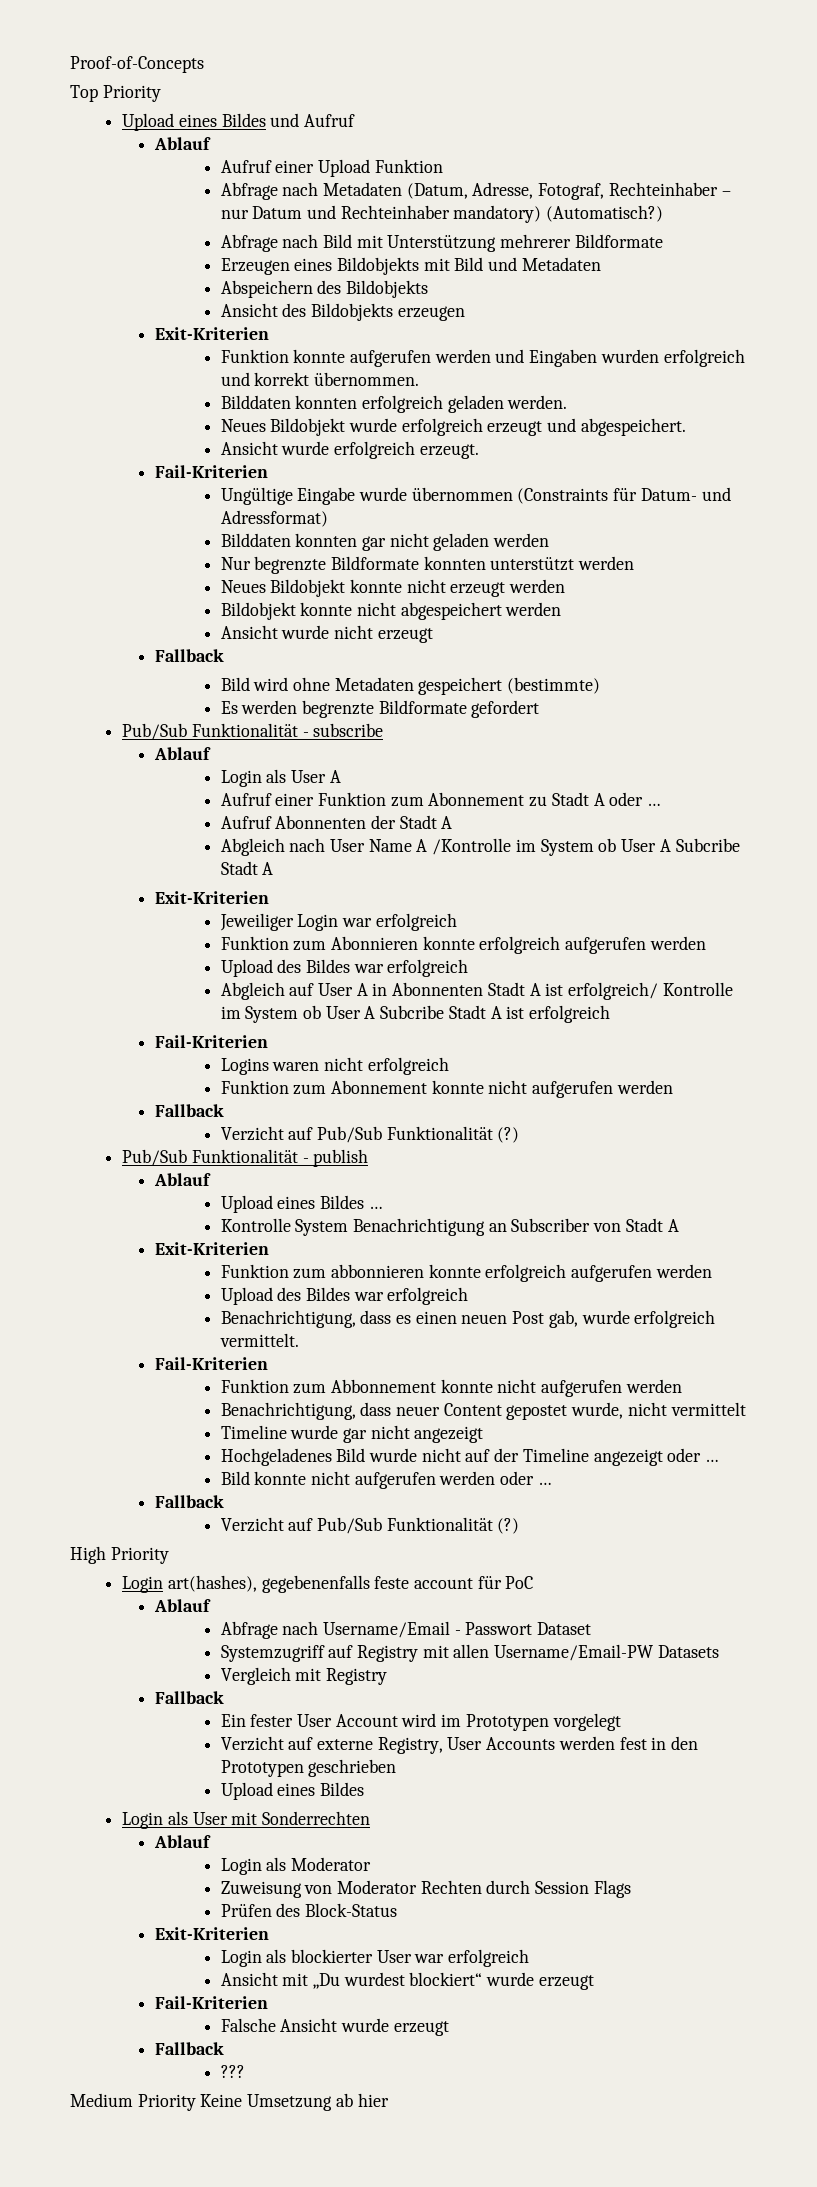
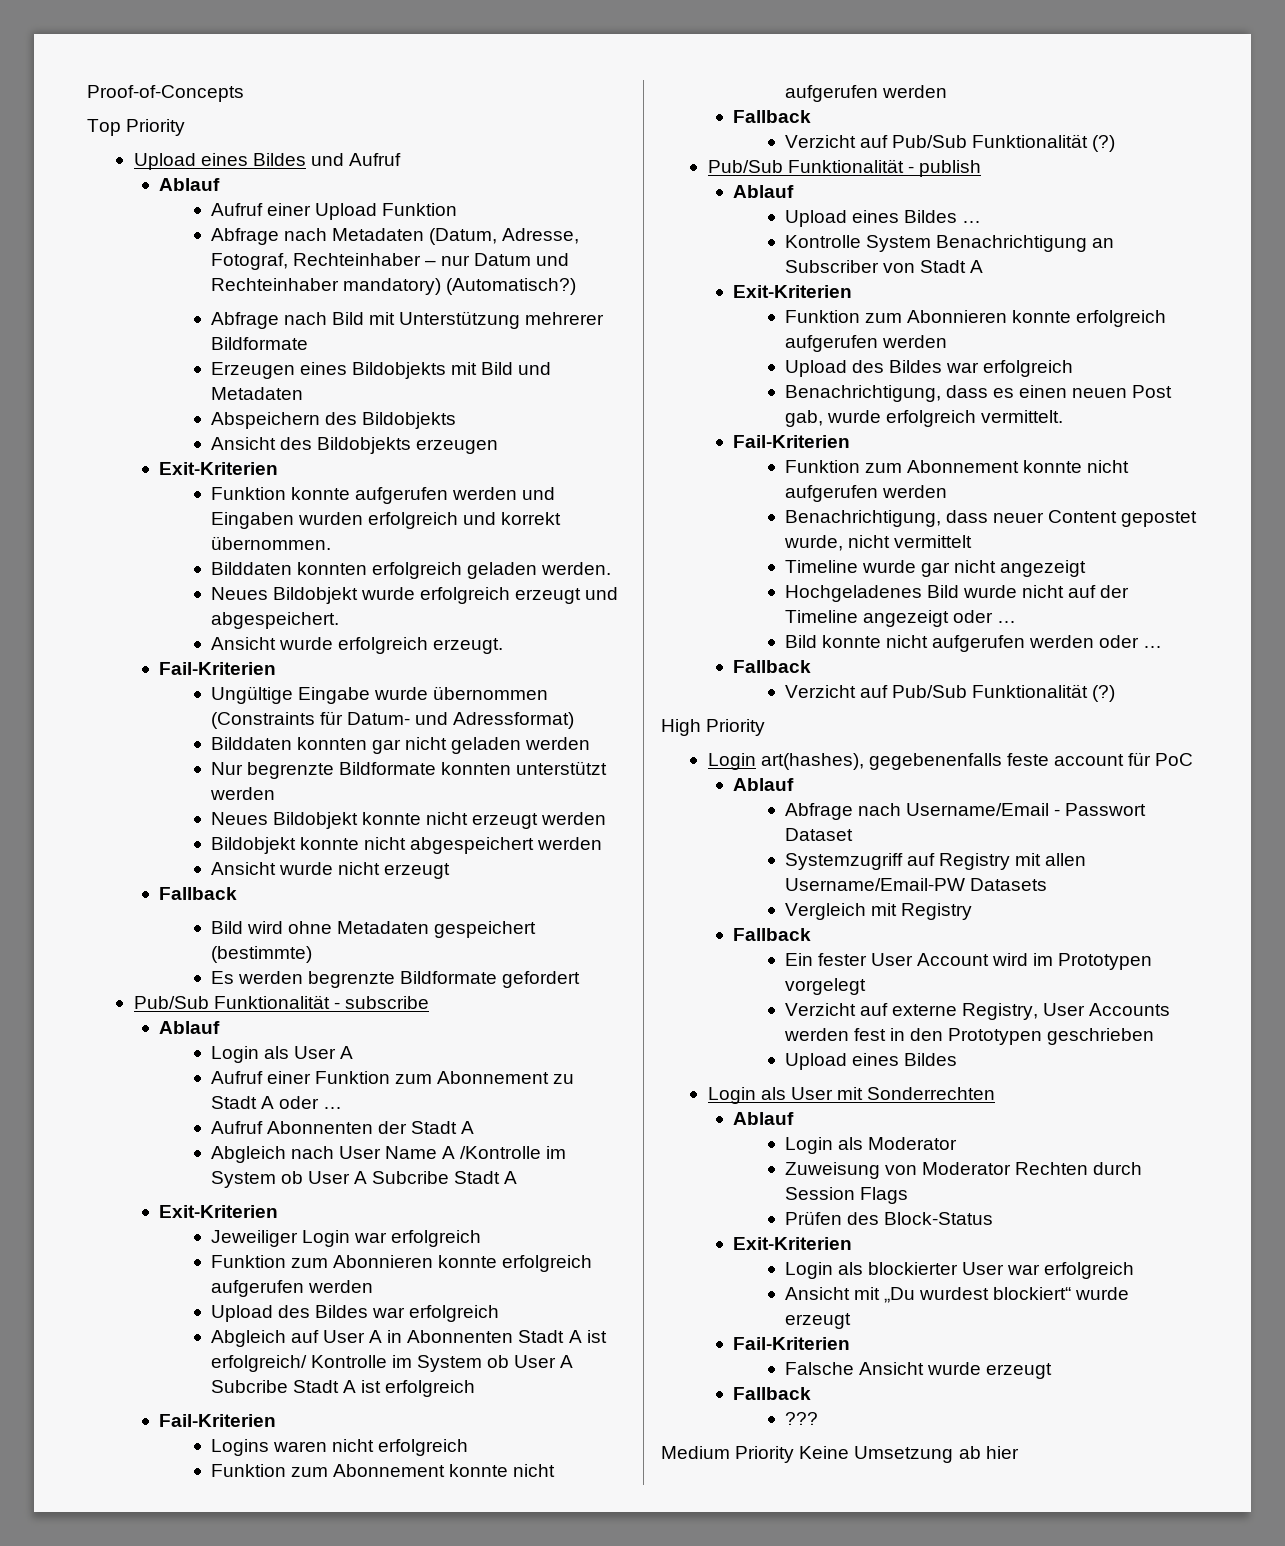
  Kontrolle System Benachrichtigung an Subscriber von Stadt A
  Exit-Kriterien
- Funktion zum abbonnieren konnte erfolgreich aufgerufen werden
+ Funktion zum Abonnieren konnte erfolgreich aufgerufen werden
  Benachrichtigung, dass es einen neuen Post gab, wurde erfolgreich vermittelt.
  Fail-Kriterien
- Funktion zum Abbonnement konnte nicht aufgerufen werden
+ Funktion zum Abonnement konnte nicht aufgerufen werden

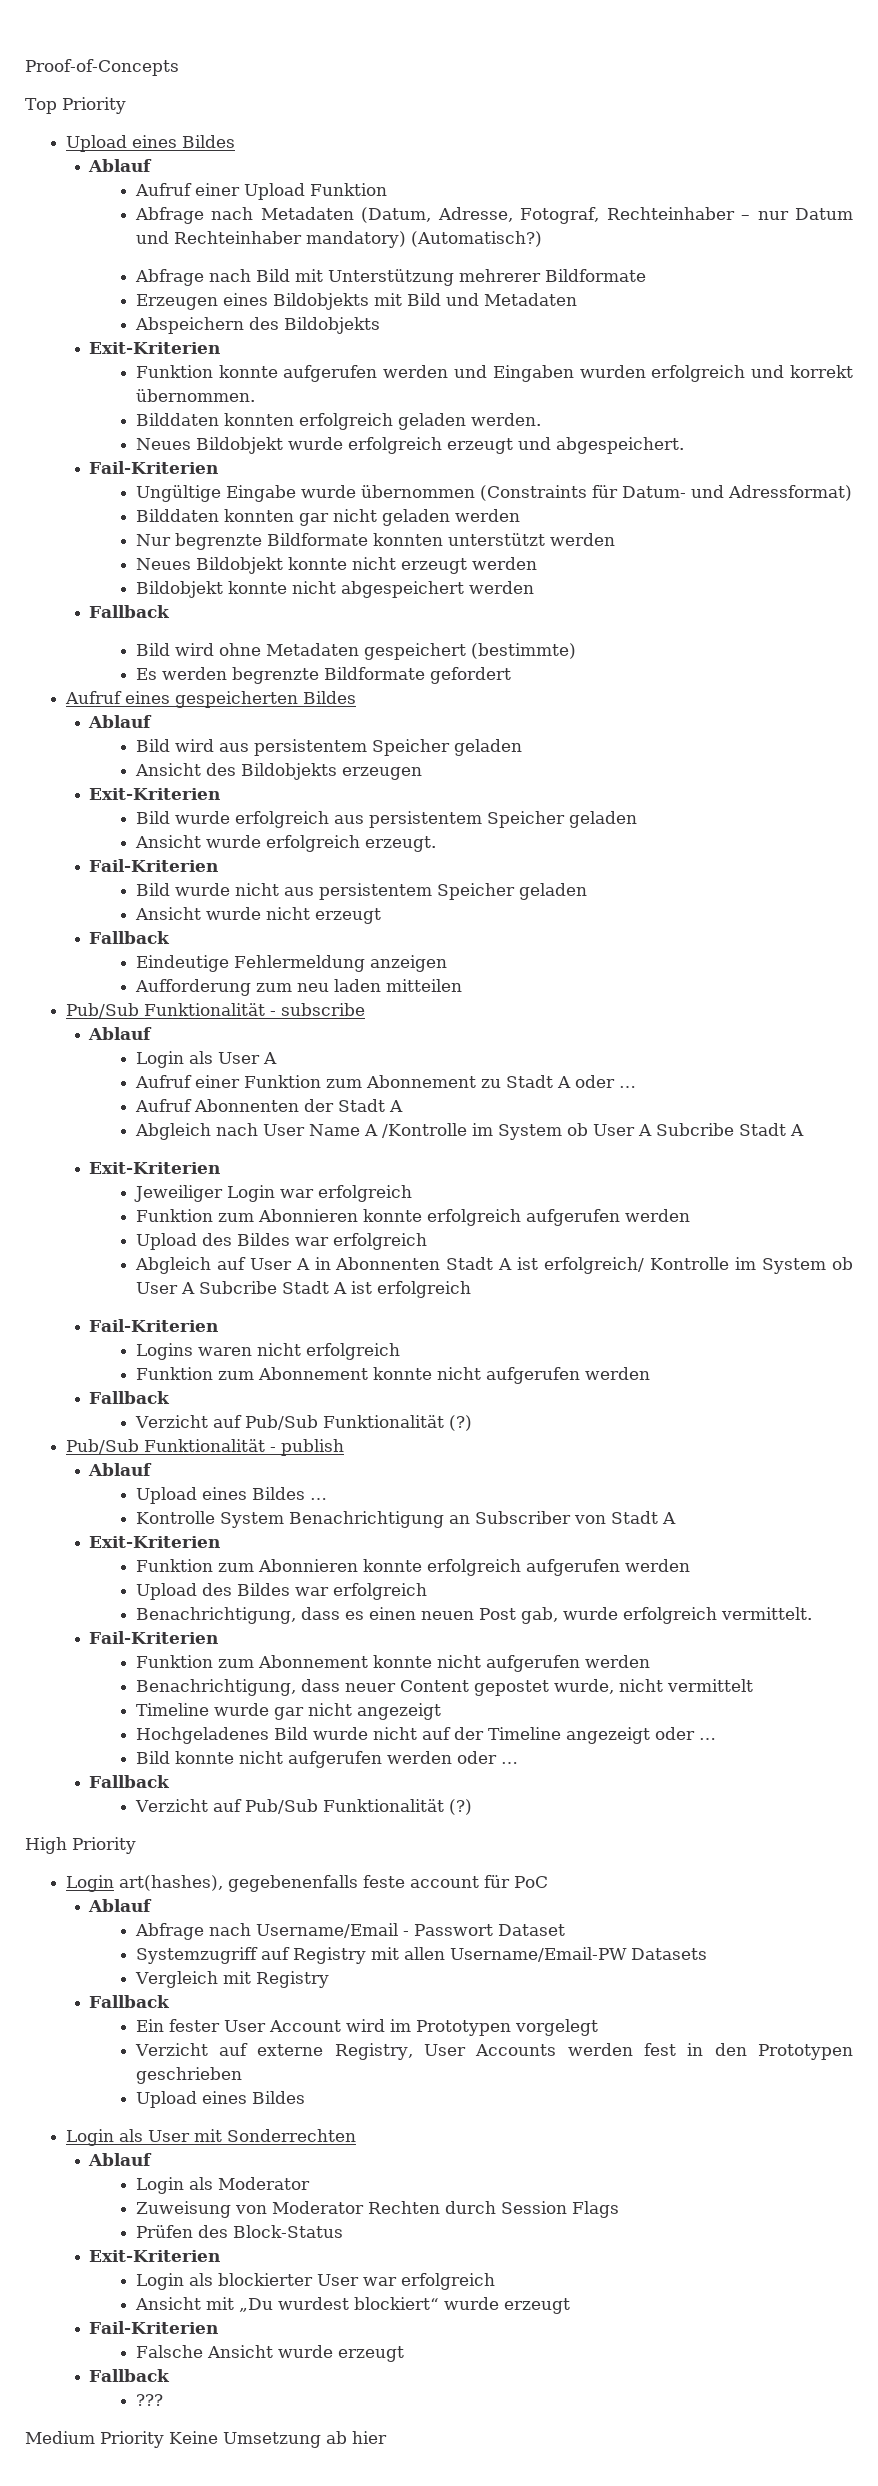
  Top Priority
- Upload eines Bildes und Aufruf
+ Upload eines Bildes
- Ansicht des Bildobjekts erzeugen
- Ansicht wurde erfolgreich erzeugt.
- Ansicht wurde nicht erzeugt
+ Aufruf eines gespeicherten Bildes
+ Ablauf
+ Bild wird aus persistentem Speicher geladen
+ Ansicht des Bildobjekts erzeugen
+ Exit-Kriterien
+ Bild wurde erfolgreich aus persistentem Speicher geladen
+ Ansicht wurde erfolgreich erzeugt.
+ Fail-Kriterien
+ Bild wurde nicht aus persistentem Speicher geladen
+ Ansicht wurde nicht erzeugt
+ Fallback
+ Eindeutige Fehlermeldung anzeigen
+ Aufforderung zum neu laden mitteilen

